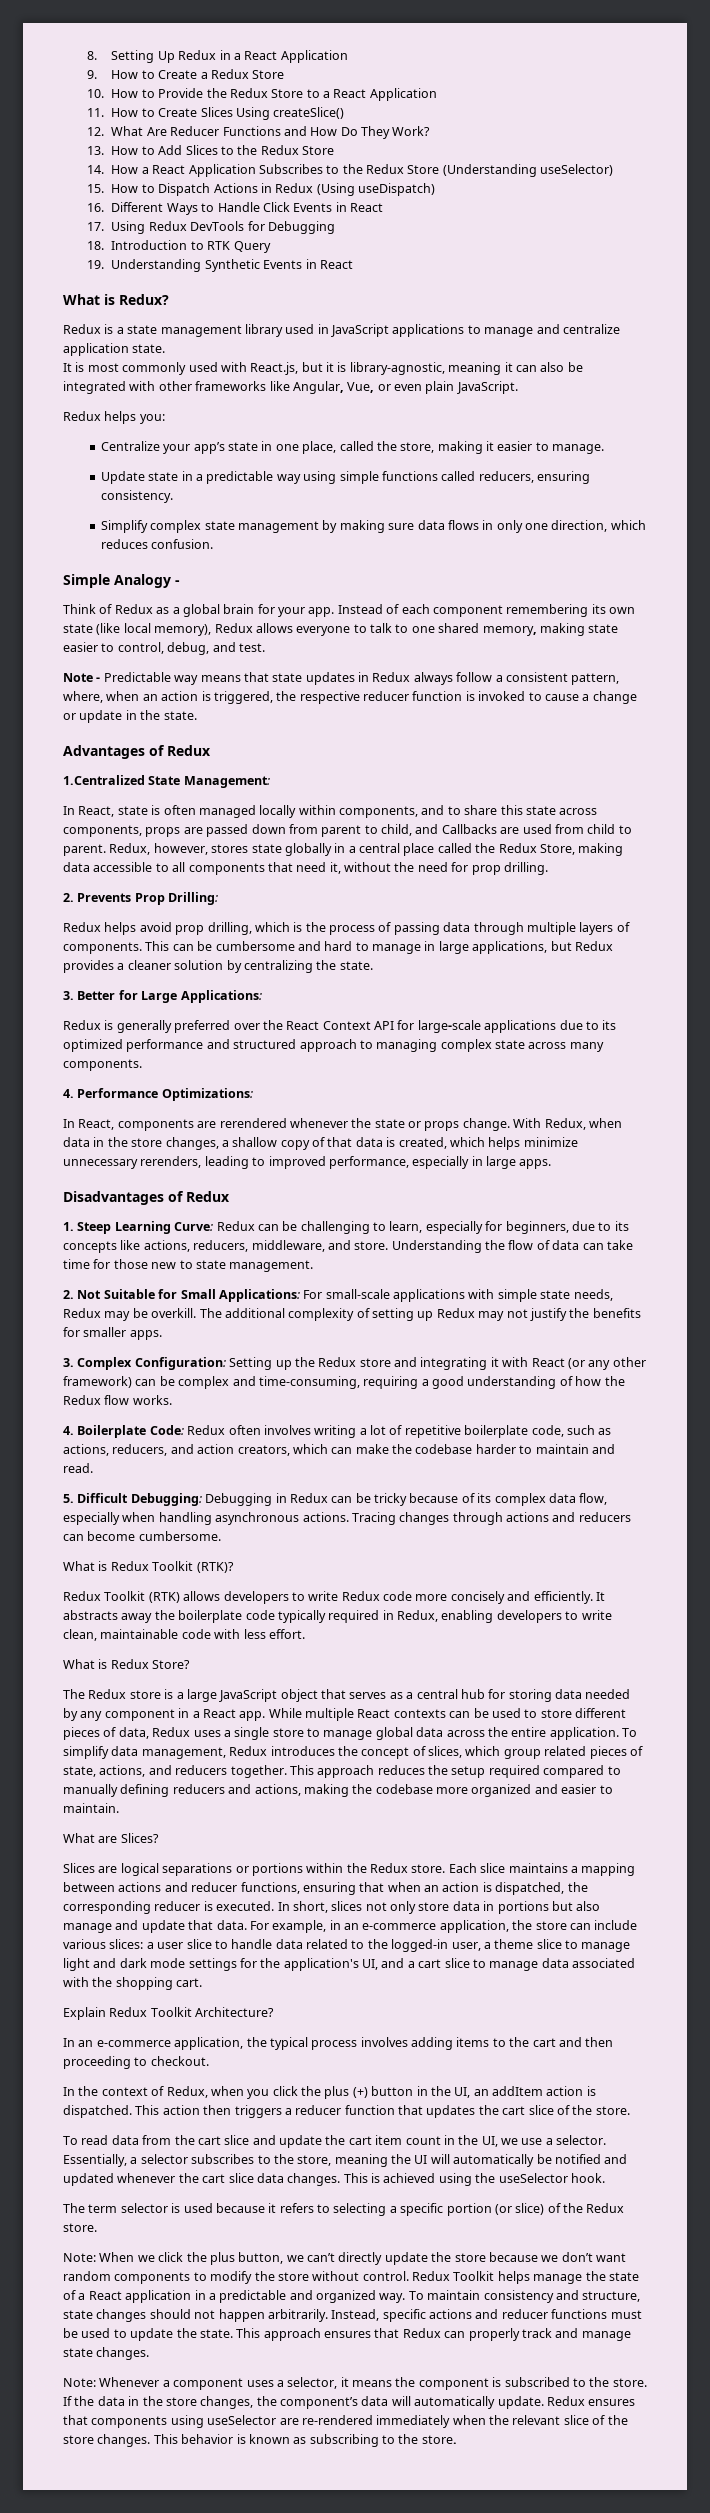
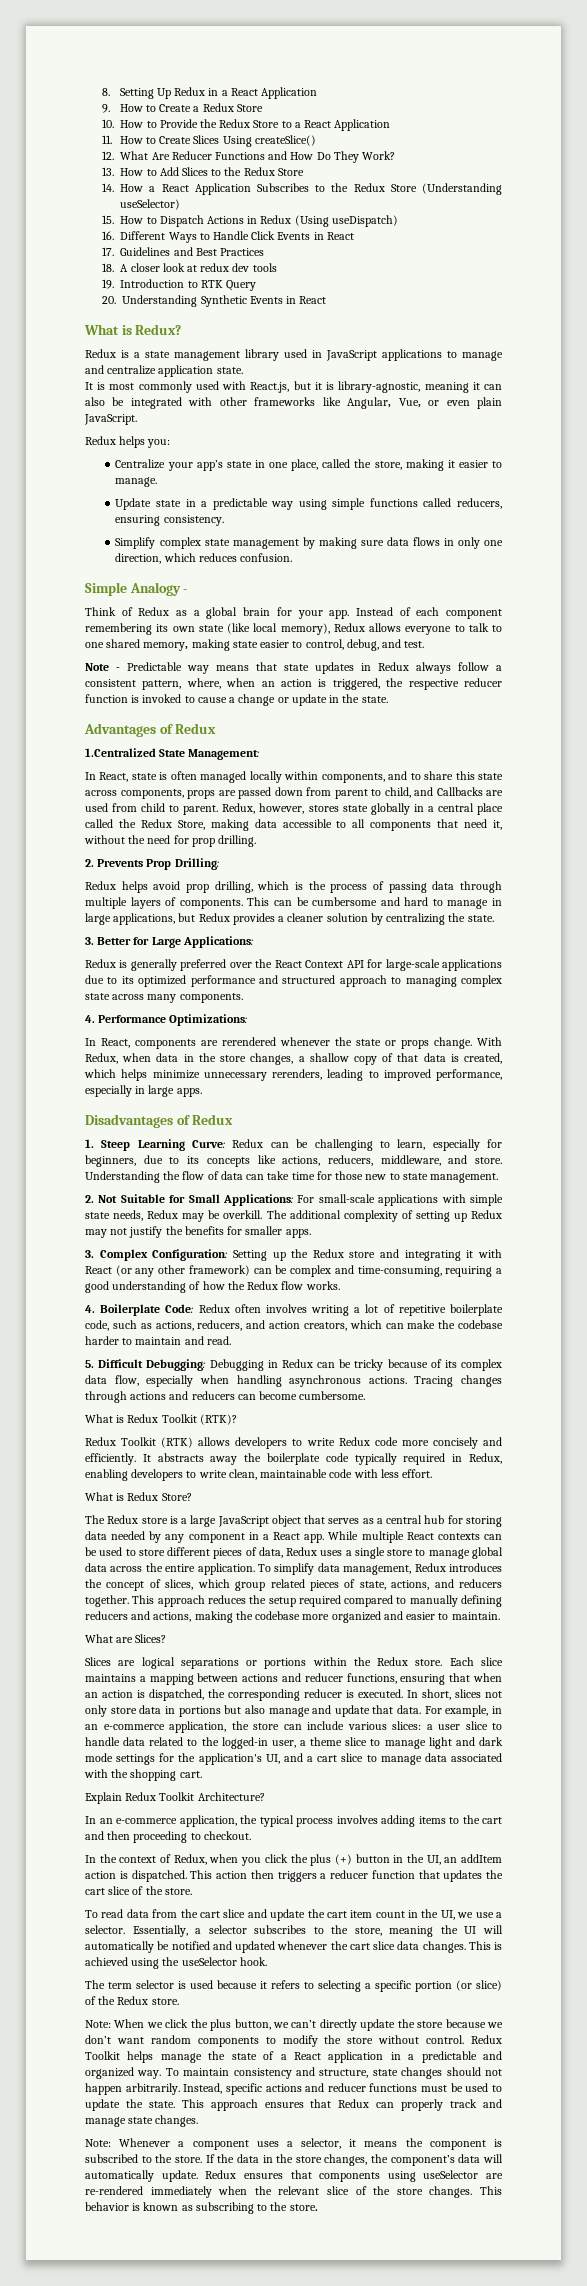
- 17. Using Redux DevTools for Debugging
- 18. Introduction to RTK Query
+ 17. Guidelines and Best Practices
+ 18. A closer look at redux dev tools
+ 19. Introduction to RTK Query
- 19. Understanding Synthetic Events in React
+ 20. Understanding Synthetic Events in React

